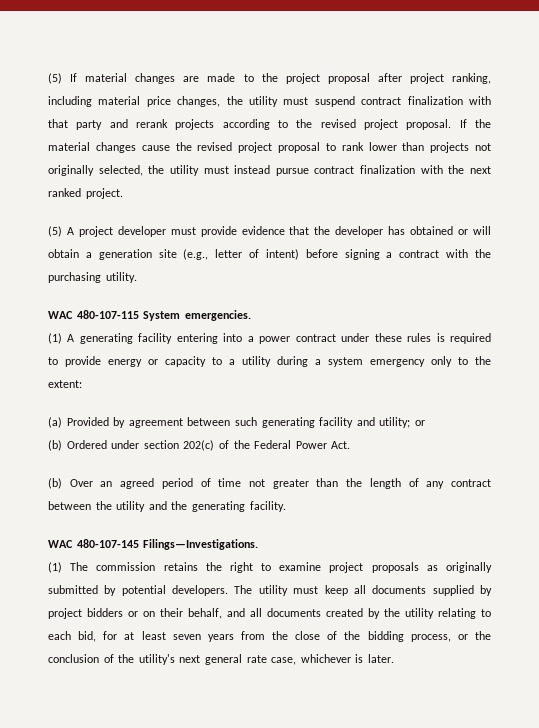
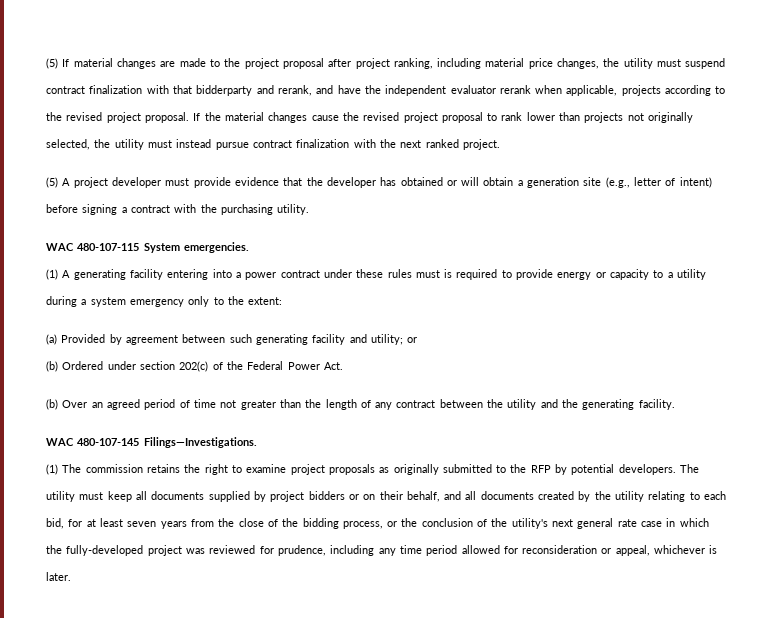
- (5) If material changes are made to the project proposal after project ranking, including material price changes, the utility must suspend contract finalization with that party and rerank projects according to the revised project proposal.
+ (5) If material changes are made to the project proposal after project ranking, including material price changes, the utility must suspend contract finalization with that bidderparty and rerank, and have the independent evaluator rerank when applicable, projects according to the revised project proposal.
- (1) A generating facility entering into a power contract under these rules is required to provide energy or capacity to a utility during a system emergency only to the extent:
+ (1) A generating facility entering into a power contract under these rules must is required to provide energy or capacity to a utility during a system emergency only to the extent:
- (1) The commission retains the right to examine project proposals as originally submitted by potential developers.
+ (1) The commission retains the right to examine project proposals as originally submitted to the RFP by potential developers.
- The utility must keep all documents supplied by project bidders or on their behalf, and all documents created by the utility relating to each bid, for at least seven years from the close of the bidding process, or the conclusion of the utility's next general rate case, whichever is later.
+ The utility must keep all documents supplied by project bidders or on their behalf, and all documents created by the utility relating to each bid, for at least seven years from the close of the bidding process, or the conclusion of the utility's next general rate case in which the fully-developed project was reviewed for prudence, including any time period allowed for reconsideration or appeal, whichever is later.

